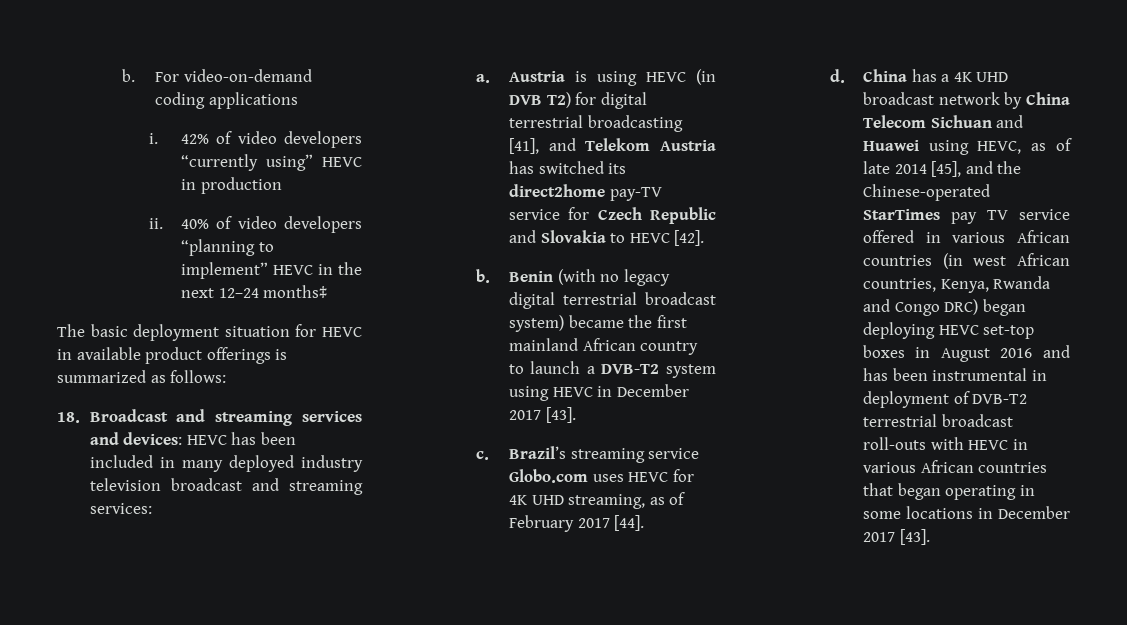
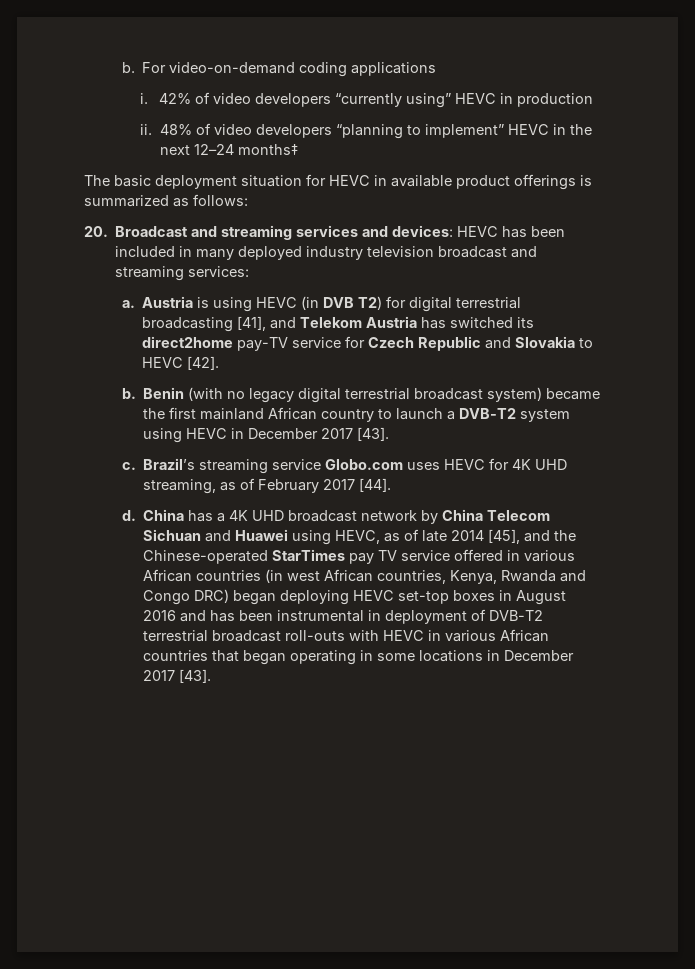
- 40% of video developers “planning to implement” HEVC in the next 12–24 months‡
+ 48% of video developers “planning to implement” HEVC in the next 12–24 months‡
- 18. Broadcast and streaming services and devices: HEVC has been included in many deployed industry television broadcast and streaming services:
+ 20. Broadcast and streaming services and devices: HEVC has been included in many deployed industry television broadcast and streaming services:

